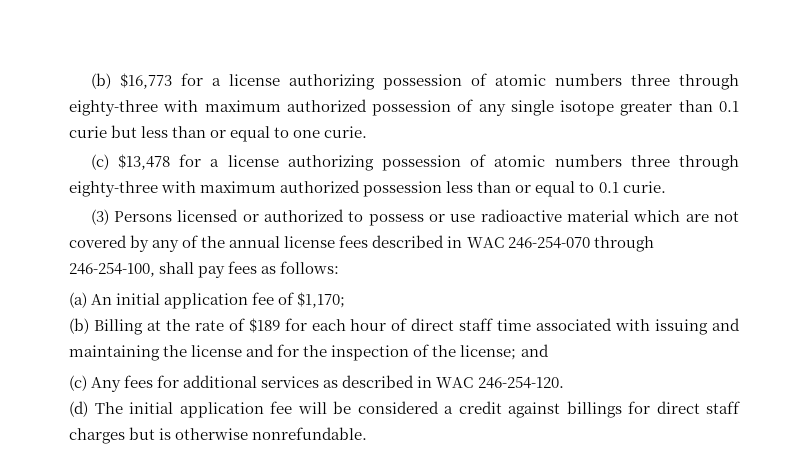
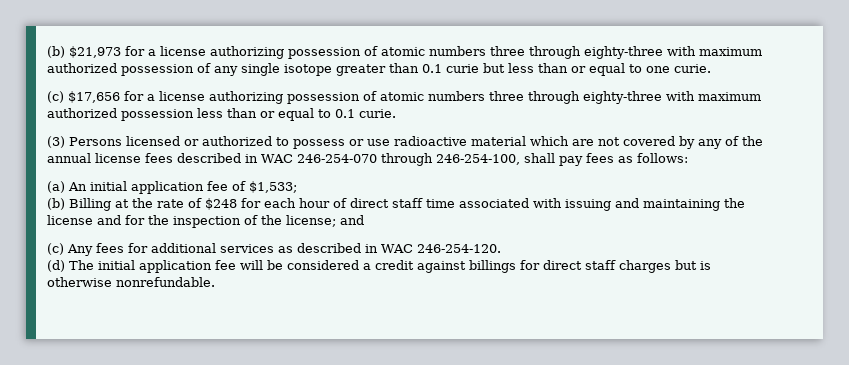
- (b) $16,773 for a license authorizing possession of atomic numbers three through eighty-three with maximum authorized possession of any single isotope greater than 0.1 curie but less than or equal to one curie.
+ (b) $21,973 for a license authorizing possession of atomic numbers three through eighty-three with maximum authorized possession of any single isotope greater than 0.1 curie but less than or equal to one curie.
- (c) $13,478 for a license authorizing possession of atomic numbers three through eighty-three with maximum authorized possession less than or equal to 0.1 curie.
+ (c) $17,656 for a license authorizing possession of atomic numbers three through eighty-three with maximum authorized possession less than or equal to 0.1 curie.
- (a) An initial application fee of $1,170;
+ (a) An initial application fee of $1,533;
- (b) Billing at the rate of $189 for each hour of direct staff time associated with issuing and maintaining the license and for the inspection of the license; and
+ (b) Billing at the rate of $248 for each hour of direct staff time associated with issuing and maintaining the license and for the inspection of the license; and

